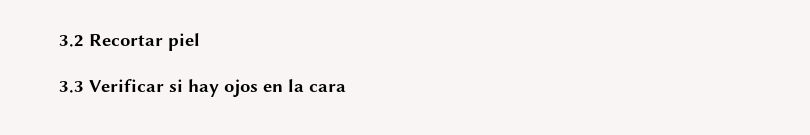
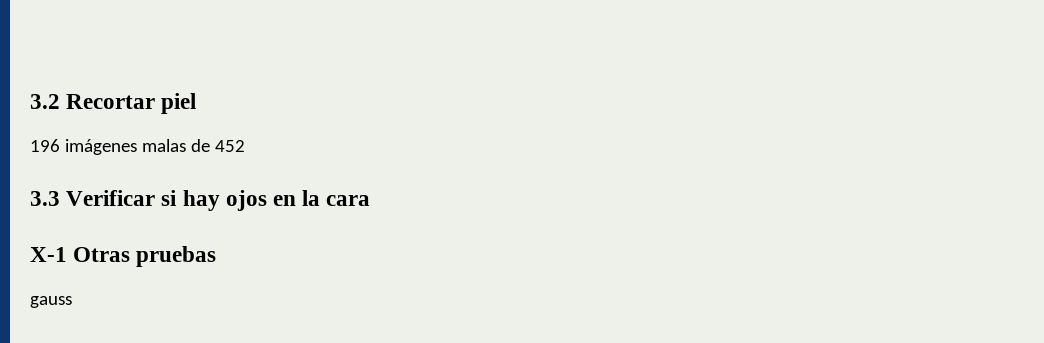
+ 196 imágenes malas de 452
+ X-1 Otras pruebas
+ gauss

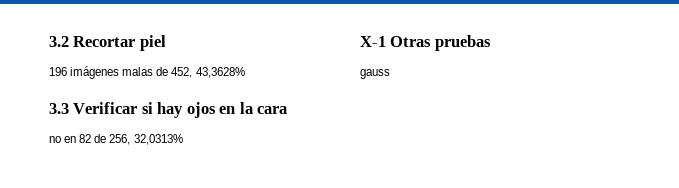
- 196 imágenes malas de 452
+ 196 imágenes malas de 452, 43,3628%
+ no en 82 de 256, 32,0313%

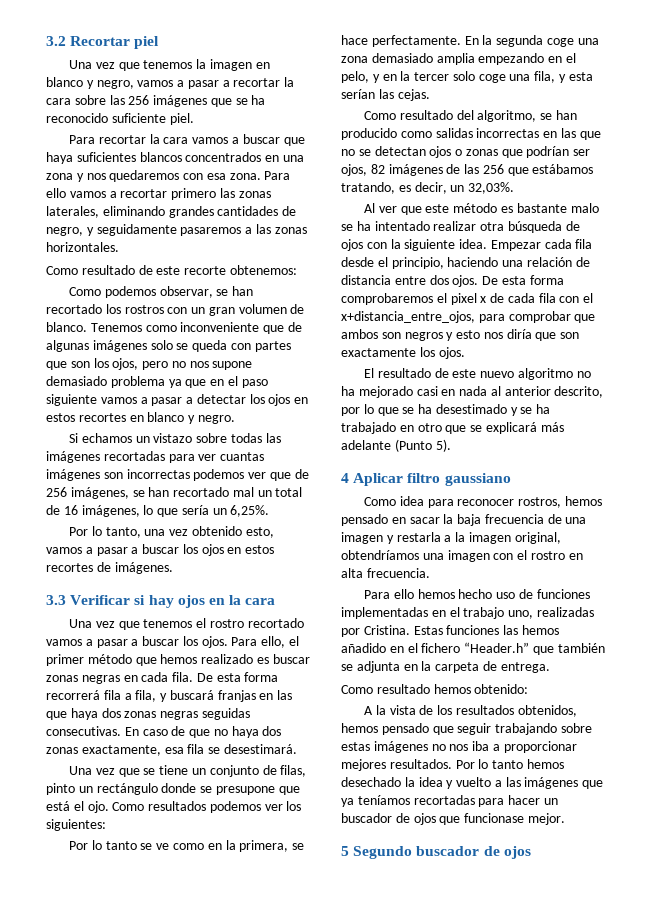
- 196 imágenes malas de 452, 43,3628%
+ Una vez que tenemos la imagen en blanco y negro, vamos a pasar a recortar la cara sobre las 256 imágenes que se ha reconocido suficiente piel.
+ Para recortar la cara vamos a buscar que haya suficientes blancos concentrados en una zona y nos quedaremos con esa zona. Para ello vamos a recortar primero las zonas laterales, eliminando grandes cantidades de negro, y seguidamente pasaremos a las zonas horizontales.
+ Como resultado de este recorte obtenemos:
+ Como podemos observar, se han recortado los rostros con un gran volumen de blanco. Tenemos como inconveniente que de algunas imágenes solo se queda con partes que son los ojos, pero no nos supone demasiado problema ya que en el paso siguiente vamos a pasar a detectar los ojos en estos recortes en blanco y negro.
+ Si echamos un vistazo sobre todas las imágenes recortadas para ver cuantas imágenes son incorrectas podemos ver que de 256 imágenes, se han recortado mal un total de 16 imágenes, lo que sería un 6,25%.
+ Por lo tanto, una vez obtenido esto, vamos a pasar a buscar los ojos en estos recortes de imágenes.
- no en 82 de 256, 32,0313%
- X-1 Otras pruebas
- gauss
+ Una vez que tenemos el rostro recortado vamos a pasar a buscar los ojos. Para ello, el primer método que hemos realizado es buscar zonas negras en cada fila. De esta forma recorrerá fila a fila, y buscará franjas en las que haya dos zonas negras seguidas consecutivas. En caso de que no haya dos zonas exactamente, esa fila se desestimará.
+ Una vez que se tiene un conjunto de filas, pinto un rectángulo donde se presupone que está el ojo. Como resultados podemos ver los siguientes:
+ Por lo tanto se ve como en la primera, se hace perfectamente. En la segunda coge una zona demasiado amplia empezando en el pelo, y en la tercer solo coge una fila, y esta serían las cejas.
+ Como resultado del algoritmo, se han producido como salidas incorrectas en las que no se detectan ojos o zonas que podrían ser ojos, 82 imágenes de las 256 que estábamos tratando, es decir, un 32,03%.
+ Al ver que este método es bastante malo se ha intentado realizar otra búsqueda de ojos con la siguiente idea. Empezar cada fila desde el principio, haciendo una relación de distancia entre dos ojos. De esta forma comprobaremos el pixel x de cada fila con el x+distancia_entre_ojos, para comprobar que ambos son negros y esto nos diría que son exactamente los ojos.
+ El resultado de este nuevo algoritmo no ha mejorado casi en nada al anterior descrito, por lo que se ha desestimado y se ha trabajado en otro que se explicará más adelante (Punto 5).
+ 4 Aplicar filtro gaussiano
+ Como idea para reconocer rostros, hemos pensado en sacar la baja frecuencia de una imagen y restarla a la imagen original, obtendríamos una imagen con el rostro en alta frecuencia.
+ Para ello hemos hecho uso de funciones implementadas en el trabajo uno, realizadas por Cristina. Estas funciones las hemos añadido en el fichero “Header.h” que también se adjunta en la carpeta de entrega.
+ Como resultado hemos obtenido:
+ A la vista de los resultados obtenidos, hemos pensado que seguir trabajando sobre estas imágenes no nos iba a proporcionar mejores resultados. Por lo tanto hemos desechado la idea y vuelto a las imágenes que ya teníamos recortadas para hacer un buscador de ojos que funcionase mejor.
+ 5 Segundo buscador de ojos

